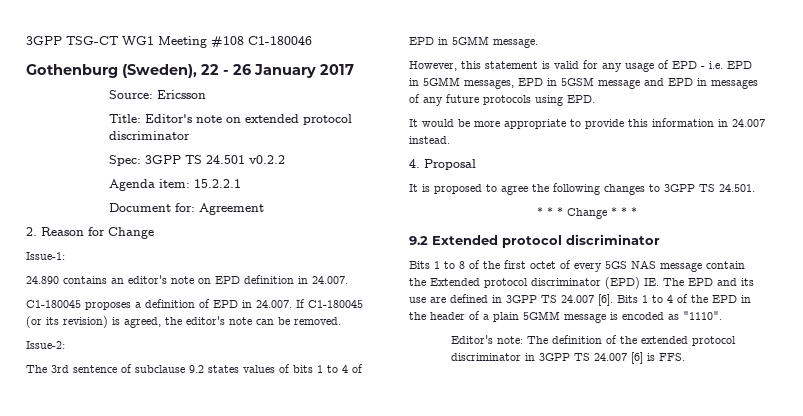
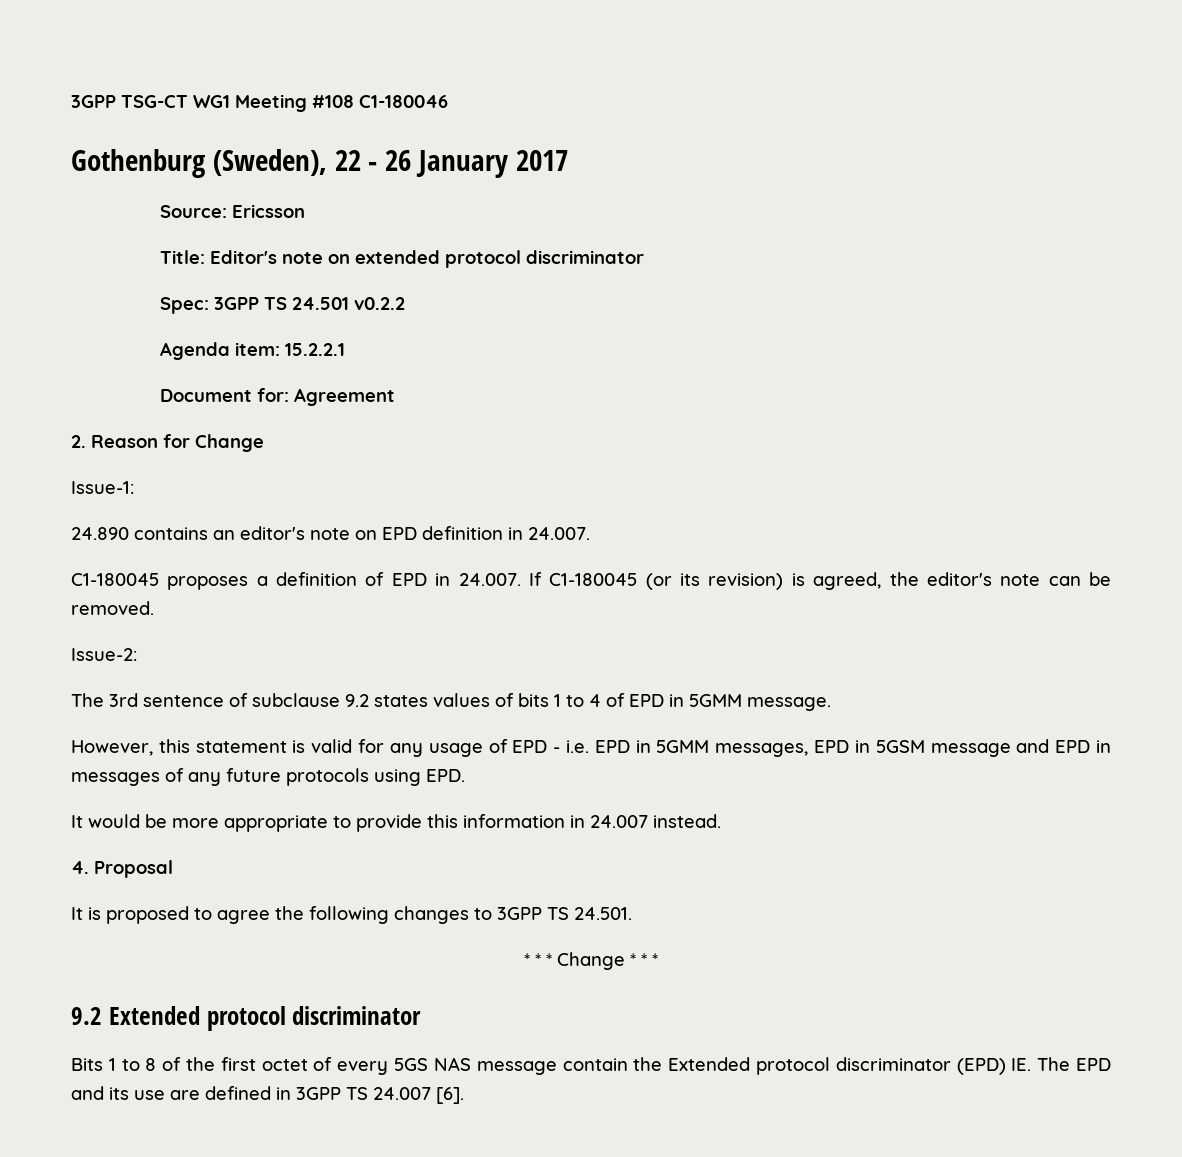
- Bits 1 to 4 of the EPD in the header of a plain 5GMM message is encoded as "1110".
- Editor's note: The definition of the extended protocol discriminator in 3GPP TS 24.007 [6] is FFS.

